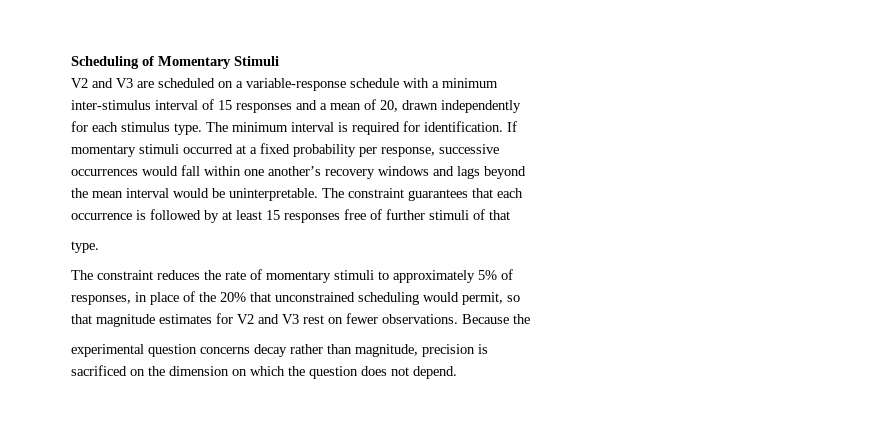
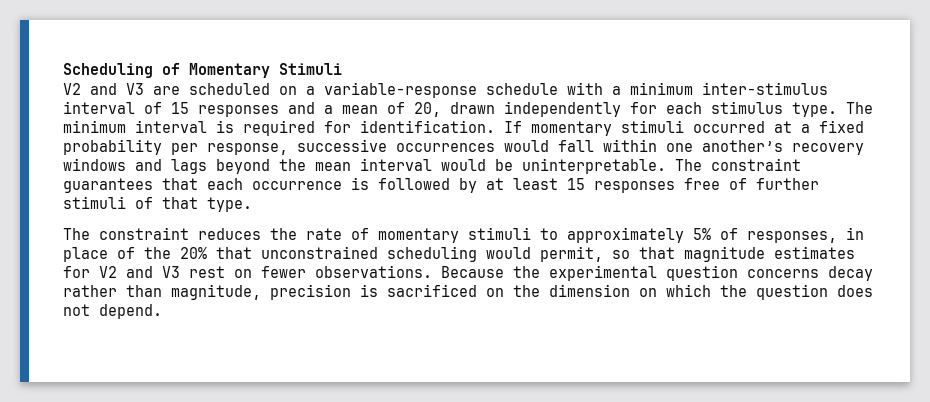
- V2 and V3 are scheduled on a variable-response schedule with a minimum
- inter-stimulus interval of 15 responses and a mean of 20, drawn independently
- for each stimulus type.
+ V2 and V3 are scheduled on a variable-response schedule with a minimum inter-stimulus interval of 15 responses and a mean of 20, drawn independently for each stimulus type.
- If
- momentary stimuli occurred at a fixed probability per response, successive
- occurrences would fall within one another’s recovery windows and lags beyond
- the mean interval would be uninterpretable.
+ If momentary stimuli occurred at a fixed probability per response, successive occurrences would fall within one another’s recovery windows and lags beyond the mean interval would be uninterpretable.
- The constraint guarantees that each
- occurrence is followed by at least 15 responses free of further stimuli of that
- type.
+ The constraint guarantees that each occurrence is followed by at least 15 responses free of further stimuli of that type.
- The constraint reduces the rate of momentary stimuli to approximately 5% of
- responses, in place of the 20% that unconstrained scheduling would permit, so
- that magnitude estimates for V2 and V3 rest on fewer observations.
+ The constraint reduces the rate of momentary stimuli to approximately 5% of responses, in place of the 20% that unconstrained scheduling would permit, so that magnitude estimates for V2 and V3 rest on fewer observations.
- Because the
- experimental question concerns decay rather than magnitude, precision is
- sacrificed on the dimension on which the question does not depend.
+ Because the experimental question concerns decay rather than magnitude, precision is sacrificed on the dimension on which the question does not depend.

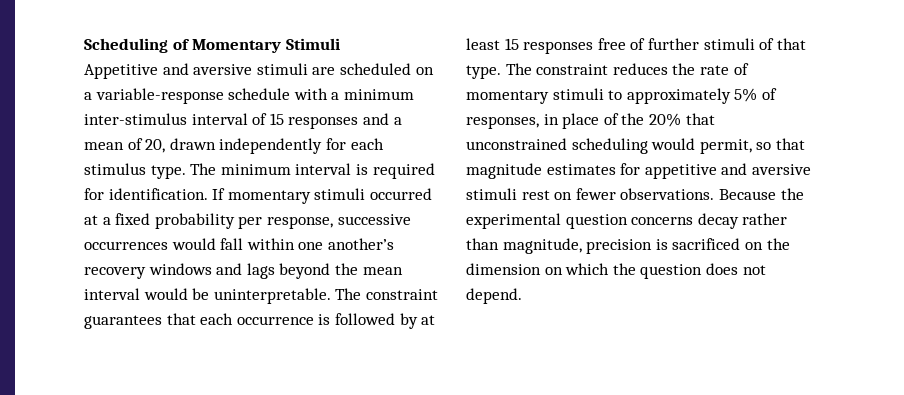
- V2 and V3 are scheduled on a variable-response schedule with a minimum inter-stimulus interval of 15 responses and a mean of 20, drawn independently for each stimulus type.
+ Appetitive and aversive stimuli are scheduled on a variable-response schedule with a minimum inter-stimulus interval of 15 responses and a mean of 20, drawn independently for each stimulus type.
- The constraint guarantees that each occurrence is followed by at least 15 responses free of further stimuli of that type.
- The constraint reduces the rate of momentary stimuli to approximately 5% of responses, in place of the 20% that unconstrained scheduling would permit, so that magnitude estimates for V2 and V3 rest on fewer observations.
+ The constraint guarantees that each occurrence is followed by at least 15 responses free of further stimuli of that type. The constraint reduces the rate of momentary stimuli to approximately 5% of responses, in place of the 20% that unconstrained scheduling would permit, so that magnitude estimates for appetitive and aversive stimuli rest on fewer observations.

